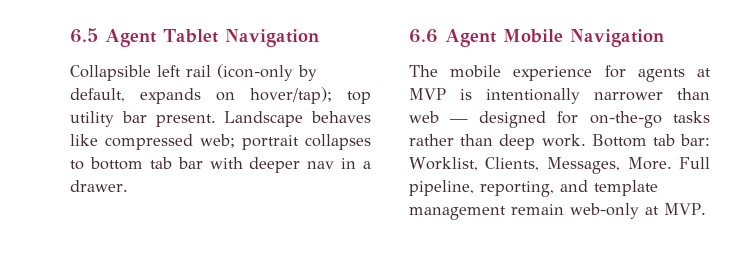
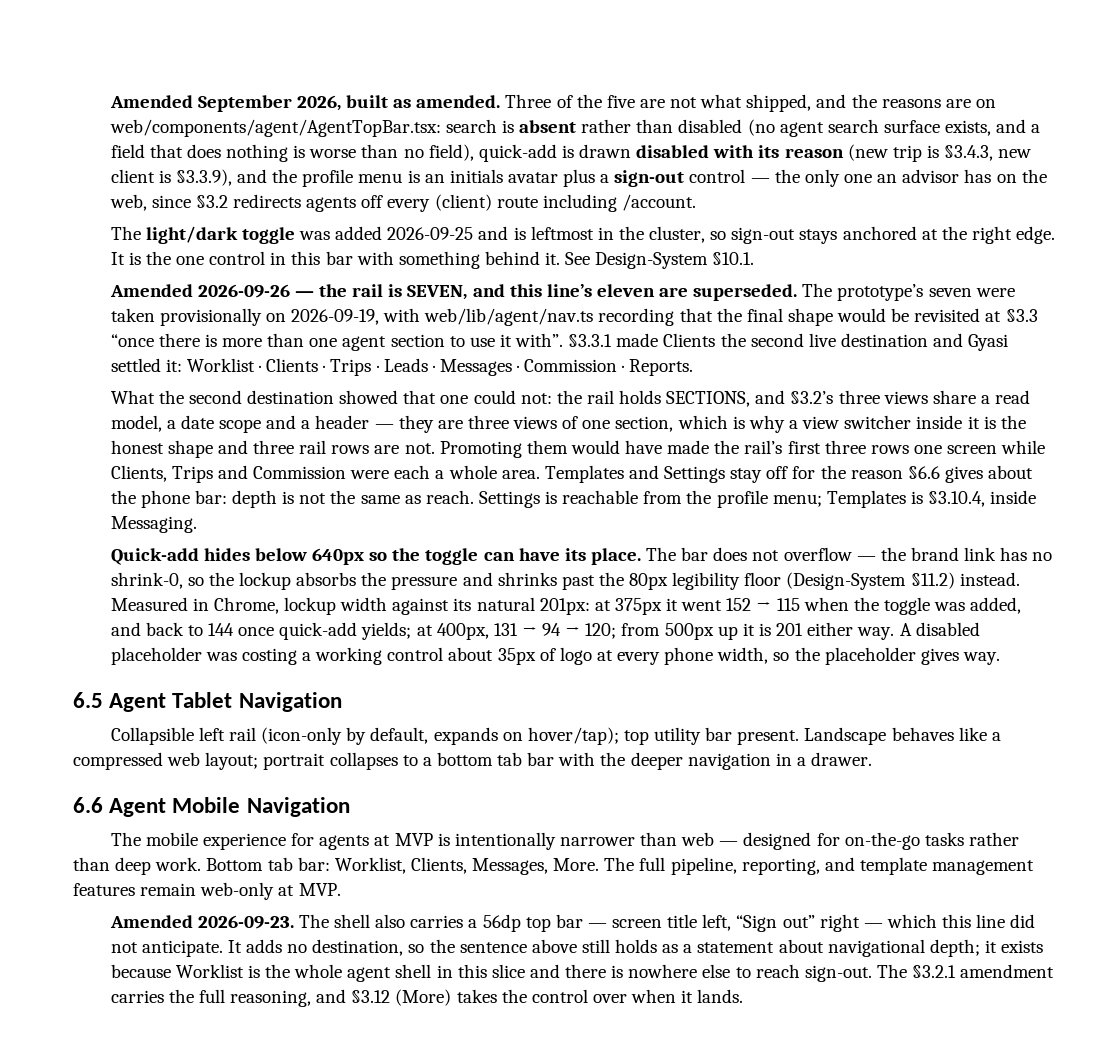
+ Amended September 2026, built as amended. Three of the five are not what shipped, and the reasons are on web/components/agent/AgentTopBar.tsx: search is absent rather than disabled (no agent search surface exists, and a field that does nothing is worse than no field), quick-add is drawn disabled with its reason (new trip is §3.4.3, new client is §3.3.9), and the profile menu is an initials avatar plus a sign-out control — the only one an advisor has on the web, since §3.2 redirects agents off every (client) route including /account.
+ The light/dark toggle was added 2026-09-25 and is leftmost in the cluster, so sign-out stays anchored at the right edge. It is the one control in this bar with something behind it. See Design-System §10.1.
+ Amended 2026-09-26 — the rail is SEVEN, and this line’s eleven are superseded. The prototype’s seven were taken provisionally on 2026-09-19, with web/lib/agent/nav.ts recording that the final shape would be revisited at §3.3 “once there is more than one agent section to use it with”. §3.3.1 made Clients the second live destination and Gyasi settled it: Worklist · Clients · Trips · Leads · Messages · Commission · Reports.
+ What the second destination showed that one could not: the rail holds SECTIONS, and §3.2’s three views share a read model, a date scope and a header — they are three views of one section, which is why a view switcher inside it is the honest shape and three rail rows are not. Promoting them would have made the rail’s first three rows one screen while Clients, Trips and Commission were each a whole area. Templates and Settings stay off for the reason §6.6 gives about the phone bar: depth is not the same as reach. Settings is reachable from the profile menu; Templates is §3.10.4, inside Messaging.
+ Quick-add hides below 640px so the toggle can have its place. The bar does not overflow — the brand link has no shrink-0, so the lockup absorbs the pressure and shrinks past the 80px legibility floor (Design-System §11.2) instead. Measured in Chrome, lockup width against its natural 201px: at 375px it went 152 → 115 when the toggle was added, and back to 144 once quick-add yields; at 400px, 131 → 94 → 120; from 500px up it is 201 either way. A disabled placeholder was costing a working control about 35px of logo at every phone width, so the placeholder gives way.
- Landscape behaves like compressed web; portrait collapses to bottom tab bar with deeper nav in a drawer.
+ Landscape behaves like a compressed web layout; portrait collapses to a bottom tab bar with the deeper navigation in a drawer.
- Full pipeline, reporting, and template management remain web-only at MVP.
+ The full pipeline, reporting, and template management features remain web-only at MVP.
+ Amended 2026-09-23. The shell also carries a 56dp top bar — screen title left, “Sign out” right — which this line did not anticipate. It adds no destination, so the sentence above still holds as a statement about navigational depth; it exists because Worklist is the whole agent shell in this slice and there is nowhere else to reach sign-out. The §3.2.1 amendment carries the full reasoning, and §3.12 (More) takes the control over when it lands.

